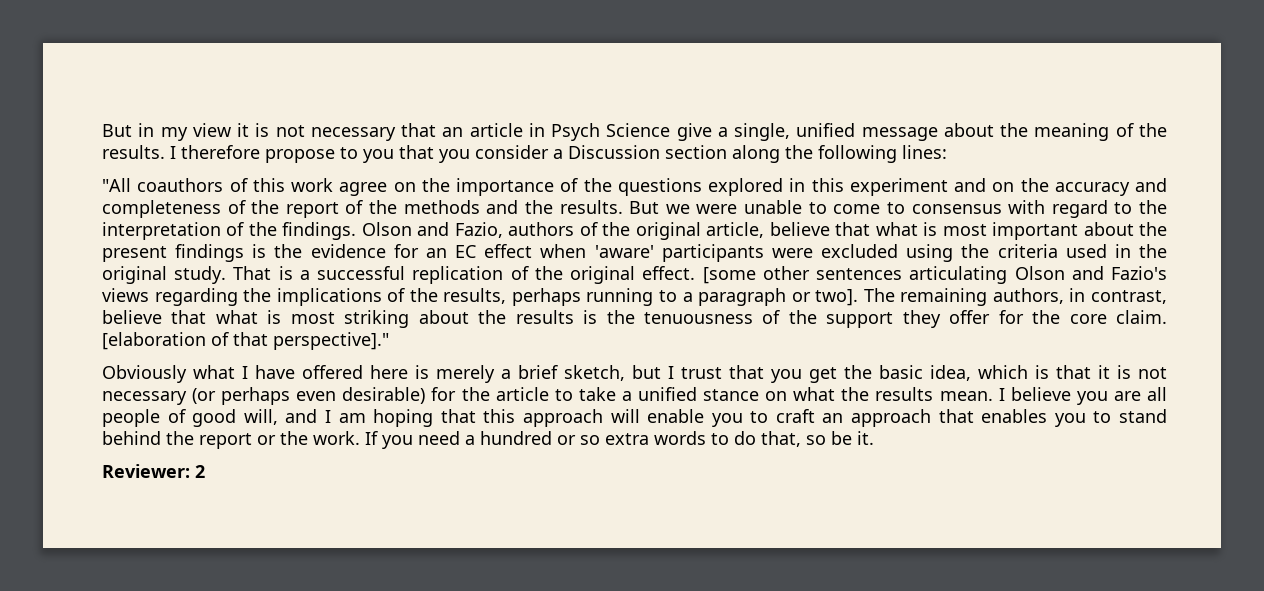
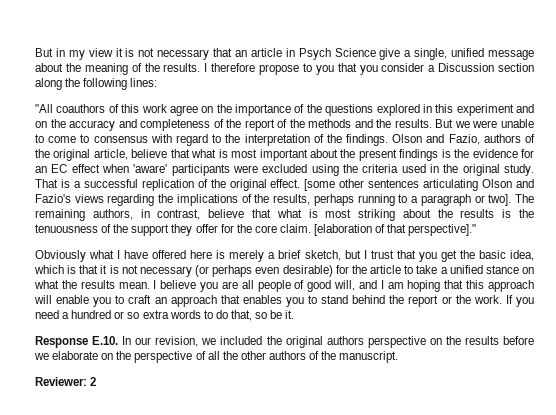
+ Response E.10. In our revision, we included the original authors perspective on the results before we elaborate on the perspective of all the other authors of the manuscript.

